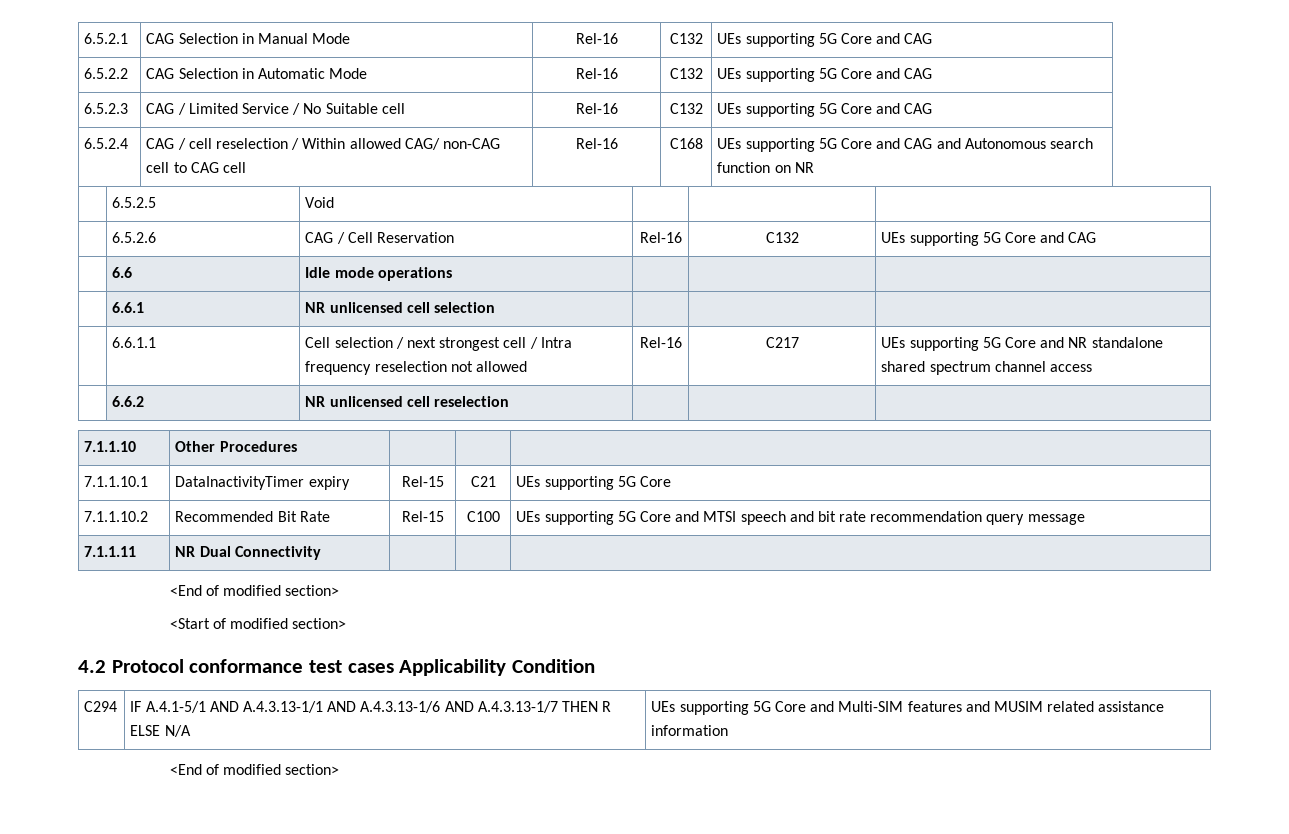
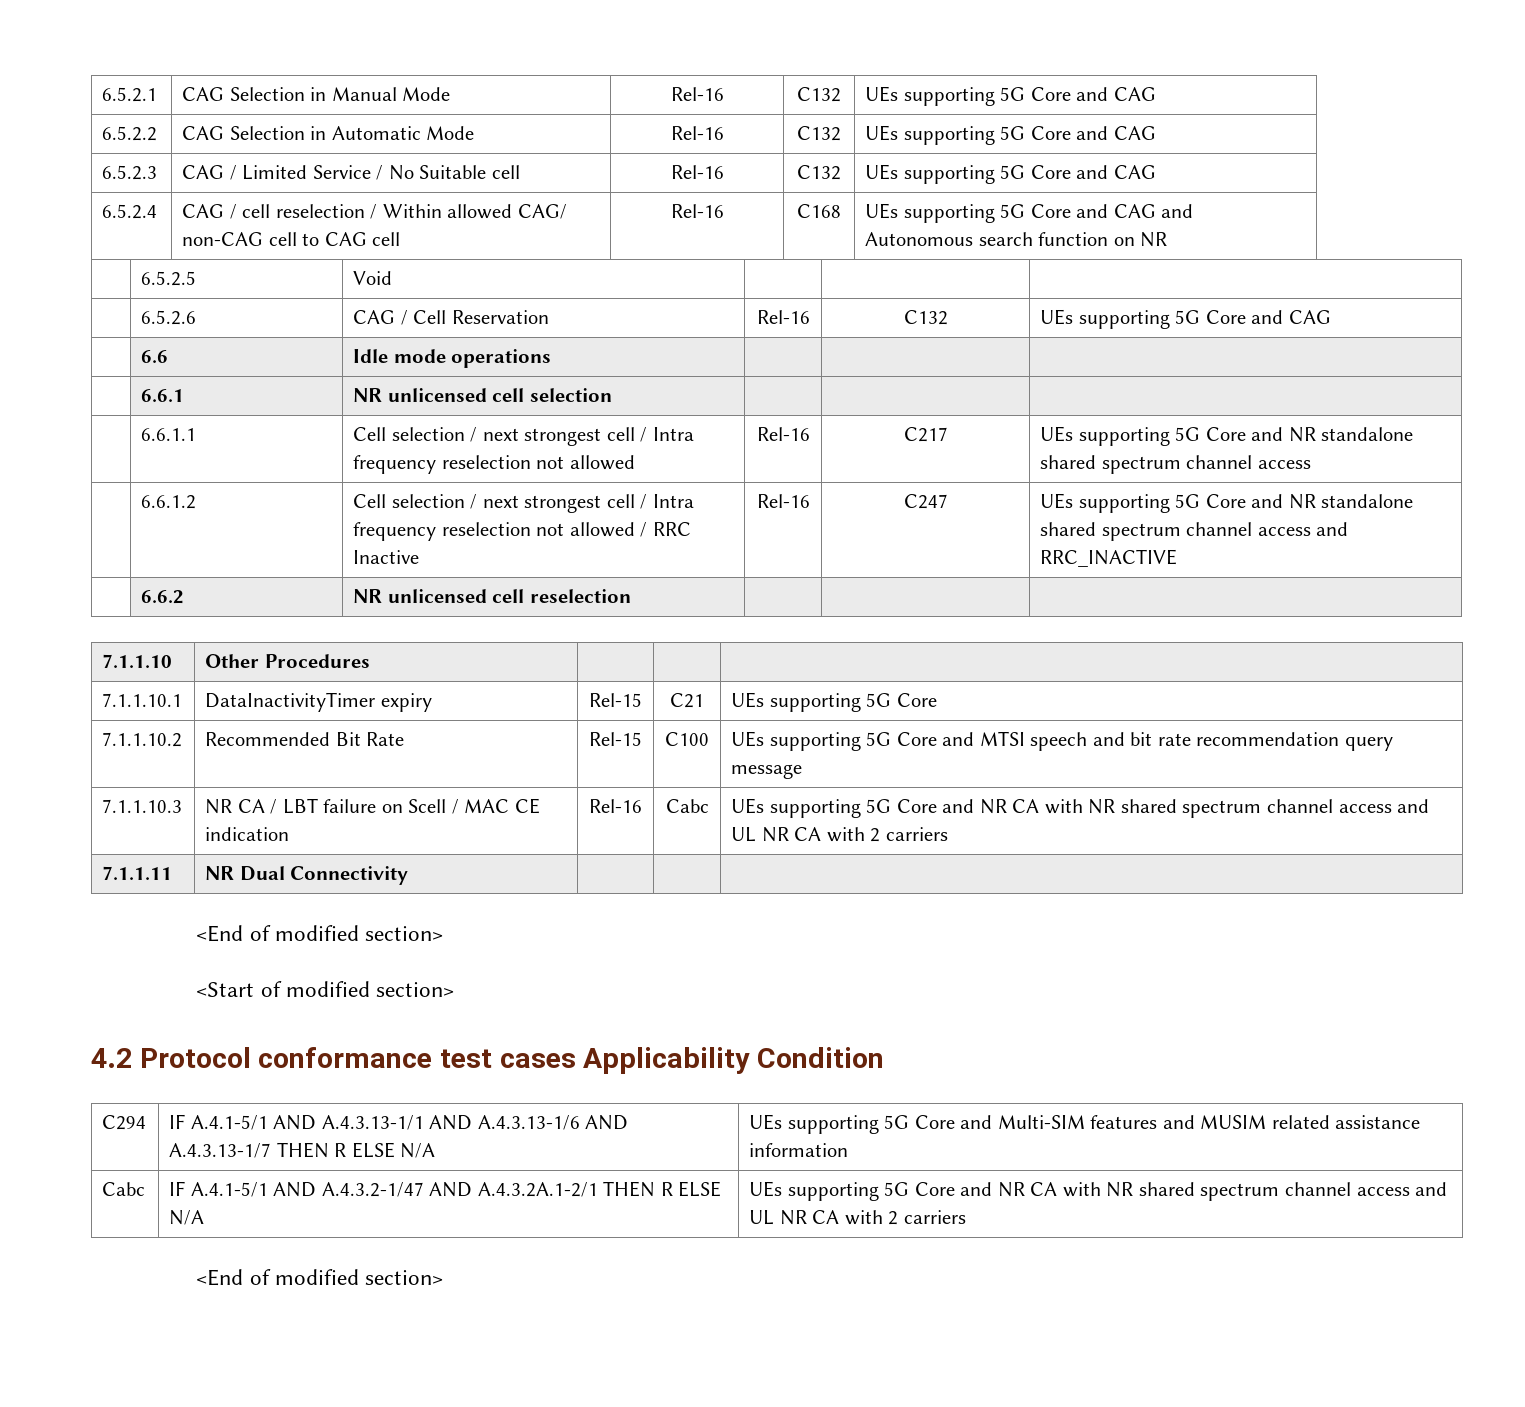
+ | 6.6.1.2 | Cell selection / next strongest cell / Intra frequency reselection not allowed / RRC Inactive | Rel-16 | C247 | UEs supporting 5G Core and NR standalone shared spectrum channel access and RRC_INACTIVE
+ 7.1.1.10.3 | NR CA / LBT failure on Scell / MAC CE indication | Rel-16 | Cabc | UEs supporting 5G Core and NR CA with NR shared spectrum channel access and UL NR CA with 2 carriers
+ Cabc | IF A.4.1-5/1 AND A.4.3.2-1/47 AND A.4.3.2A.1-2/1 THEN R ELSE N/A | UEs supporting 5G Core and NR CA with NR shared spectrum channel access and UL NR CA with 2 carriers

